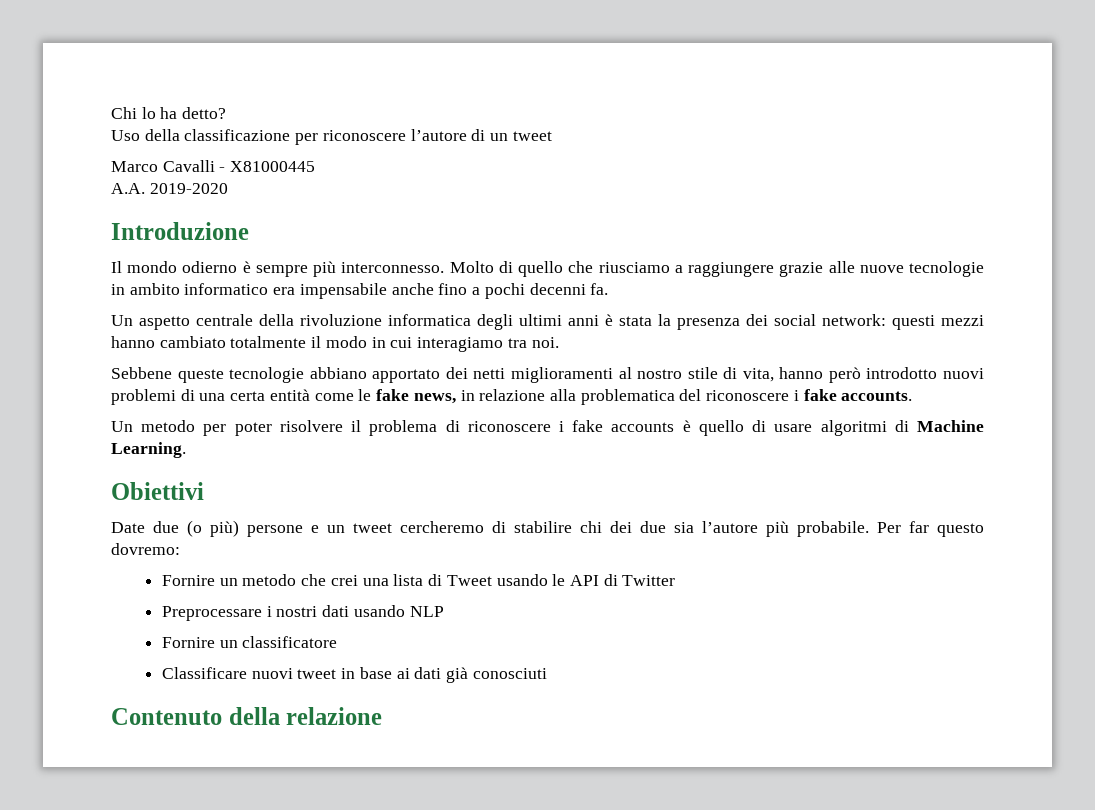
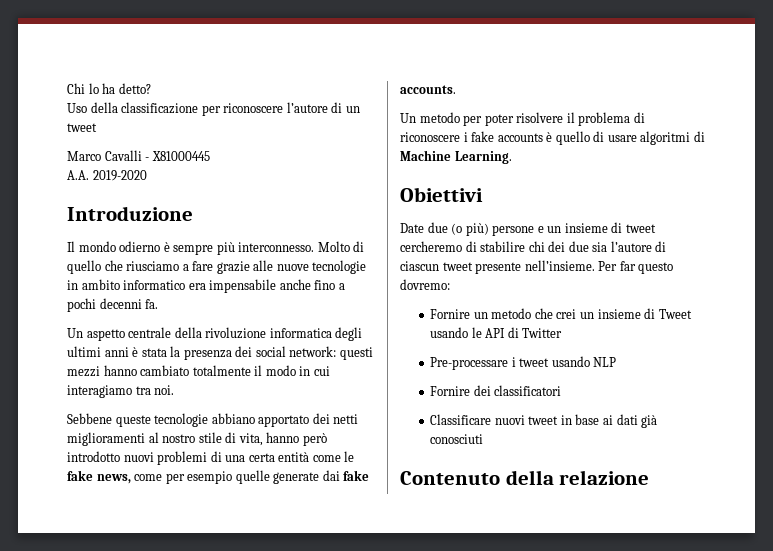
- Molto di quello che riusciamo a raggiungere grazie alle nuove tecnologie in ambito informatico era impensabile anche fino a pochi decenni fa.
+ Molto di quello che riusciamo a fare grazie alle nuove tecnologie in ambito informatico era impensabile anche fino a pochi decenni fa.
- Sebbene queste tecnologie abbiano apportato dei netti miglioramenti al nostro stile di vita, hanno però introdotto nuovi problemi di una certa entità come le fake news, in relazione alla problematica del riconoscere i fake accounts.
+ Sebbene queste tecnologie abbiano apportato dei netti miglioramenti al nostro stile di vita, hanno però introdotto nuovi problemi di una certa entità come le fake news, come per esempio quelle generate dai fake accounts.
- Date due (o più) persone e un tweet cercheremo di stabilire chi dei due sia l’autore più probabile.
+ Date due (o più) persone e un insieme di tweet cercheremo di stabilire chi dei due sia l’autore di ciascun tweet presente nell’insieme.
- Fornire un metodo che crei una lista di Tweet usando le API di Twitter
+ Fornire un metodo che crei un insieme di Tweet usando le API di Twitter
- Preprocessare i nostri dati usando NLP
+ Pre-processare i tweet usando NLP
- Fornire un classificatore
+ Fornire dei classificatori

